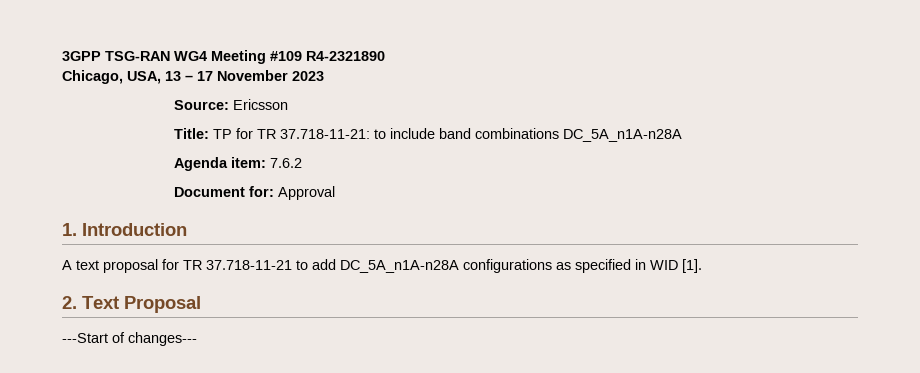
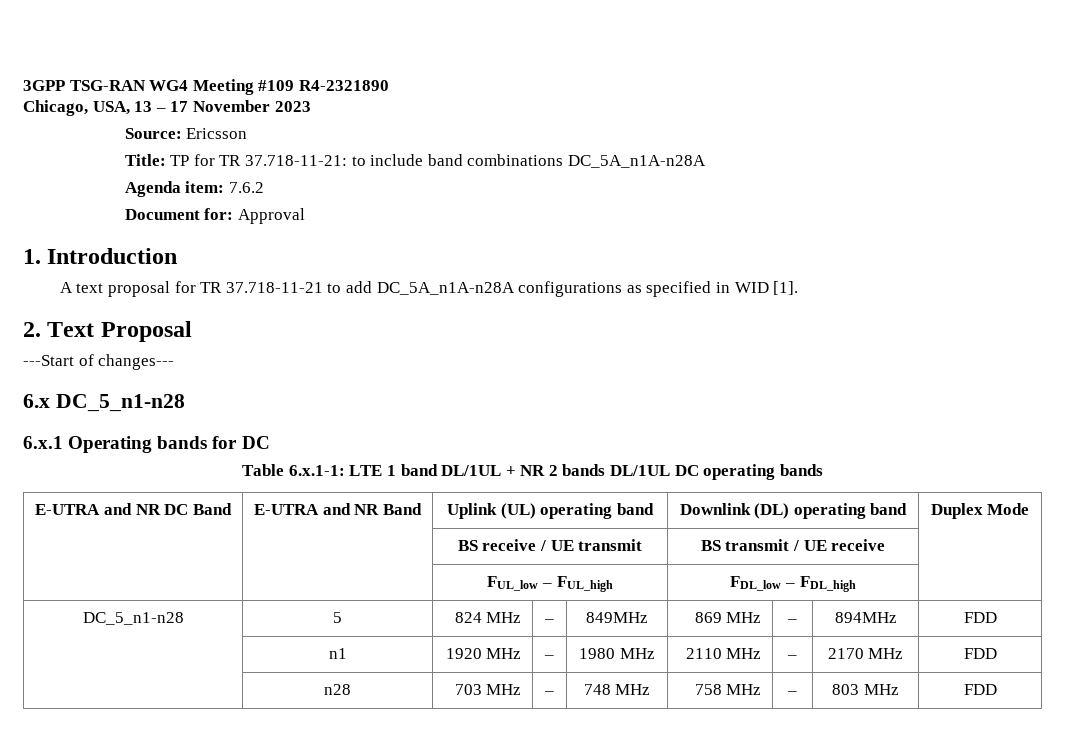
+ 6.x DC_5_n1-n28
+ 6.x.1 Operating bands for DC
+ Table 6.x.1-1: LTE 1 band DL/1UL + NR 2 bands DL/1UL DC operating bands
+ E-UTRA and NR DC Band | E-UTRA and NR Band | Uplink (UL) operating band | Downlink (DL) operating band | Duplex Mode
+ | | BS receive / UE transmit | BS transmit / UE receive |
+ | | FUL_low – FUL_high | FDL_low – FDL_high |
+ DC_5_n1-n28 | 5 | 824 MHz | – | 849MHz | 869 MHz | – | 894MHz | FDD
+ | n1 | 1920 MHz | – | 1980 MHz | 2110 MHz | – | 2170 MHz | FDD
+ | n28 | 703 MHz | – | 748 MHz | 758 MHz | – | 803 MHz | FDD

